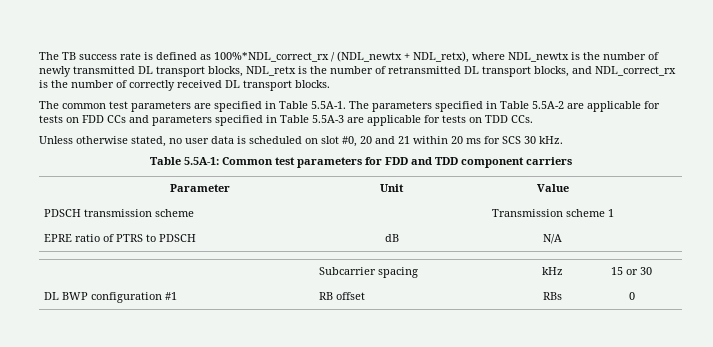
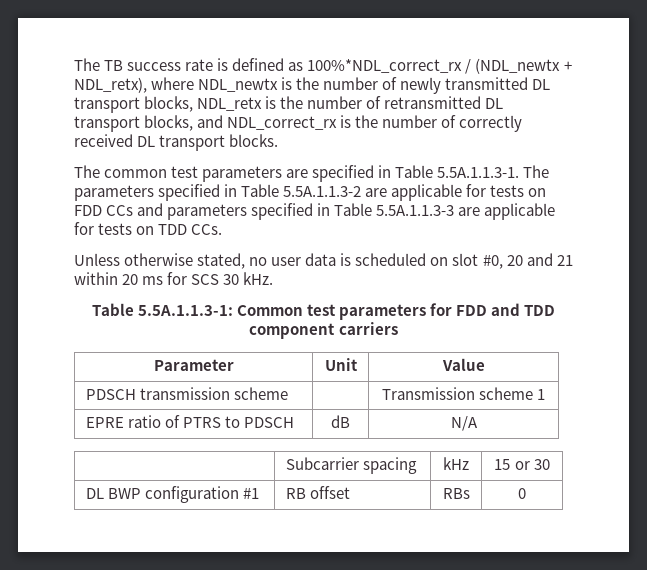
- The common test parameters are specified in Table 5.5A-1. The parameters specified in Table 5.5A-2 are applicable for tests on FDD CCs and parameters specified in Table 5.5A-3 are applicable for tests on TDD CCs.
+ The common test parameters are specified in Table 5.5A.1.1.3-1. The parameters specified in Table 5.5A.1.1.3-2 are applicable for tests on FDD CCs and parameters specified in Table 5.5A.1.1.3-3 are applicable for tests on TDD CCs.
- Table 5.5A-1: Common test parameters for FDD and TDD component carriers
+ Table 5.5A.1.1.3-1: Common test parameters for FDD and TDD component carriers

